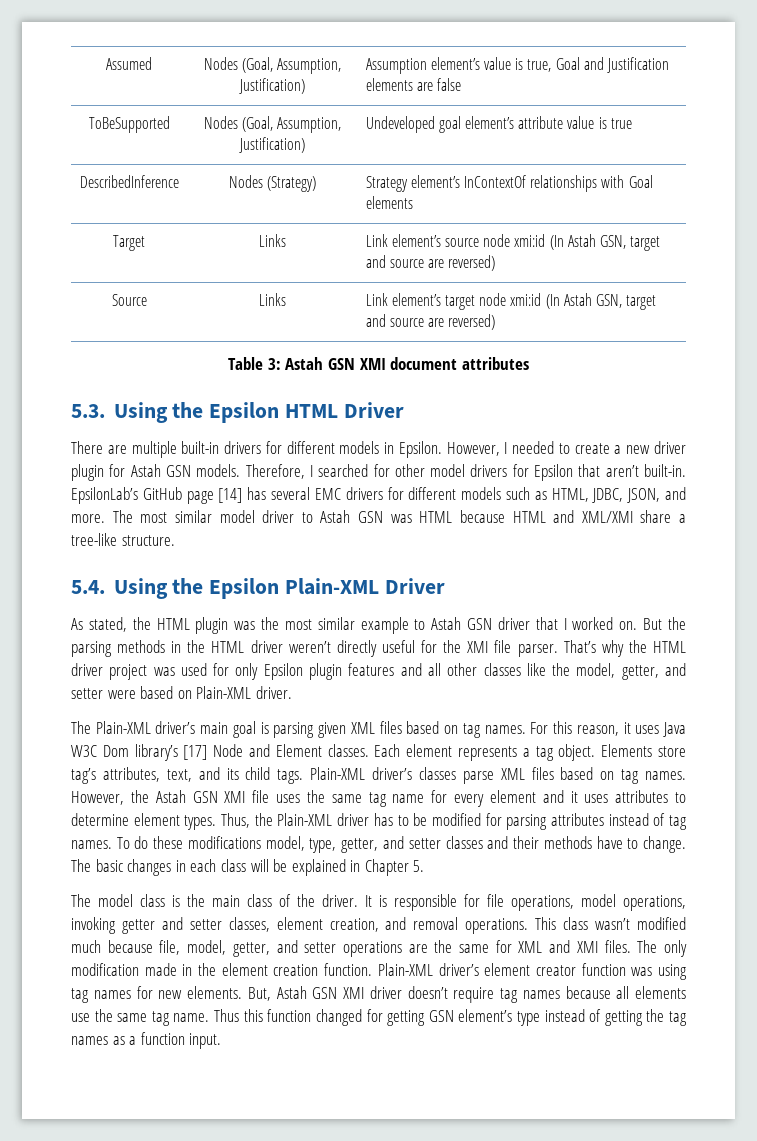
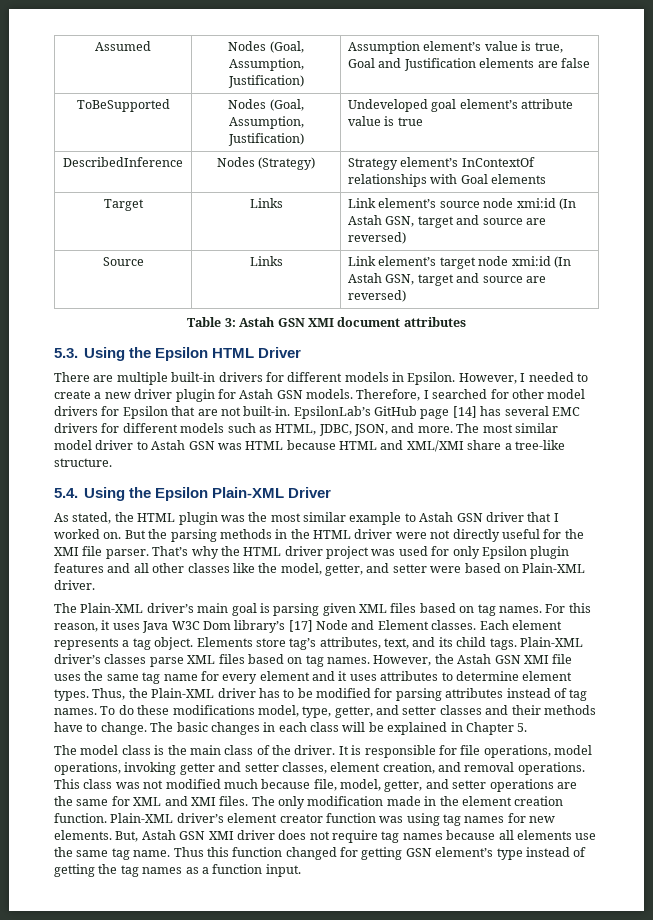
- Therefore, I searched for other model drivers for Epsilon that aren’t built-in.
+ Therefore, I searched for other model drivers for Epsilon that are not built-in.
- But the parsing methods in the HTML driver weren’t directly useful for the XMI file parser.
+ But the parsing methods in the HTML driver were not directly useful for the XMI file parser.
- This class wasn’t modified much because file, model, getter, and setter operations are the same for XML and XMI files.
+ This class was not modified much because file, model, getter, and setter operations are the same for XML and XMI files.
- But, Astah GSN XMI driver doesn’t require tag names because all elements use the same tag name.
+ But, Astah GSN XMI driver does not require tag names because all elements use the same tag name.

